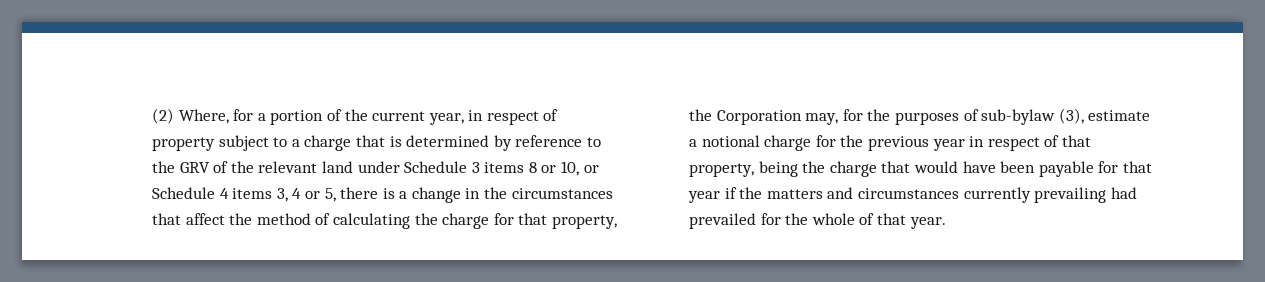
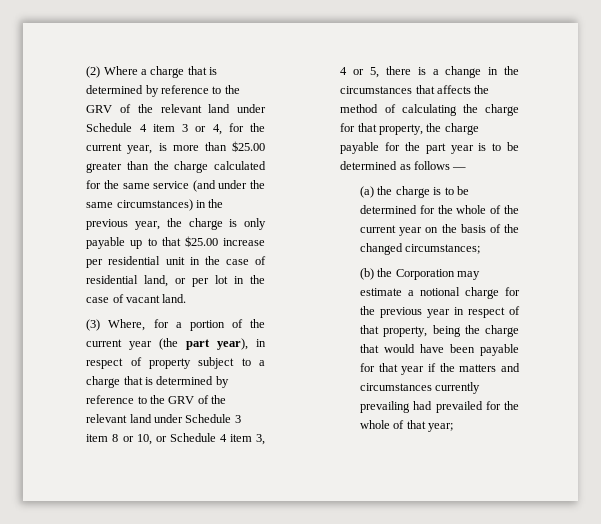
- (2) Where, for a portion of the current year, in respect of property subject to a charge that is determined by reference to the GRV of the relevant land under Schedule 3 items 8 or 10, or Schedule 4 items 3, 4 or 5, there is a change in the circumstances that affect the method of calculating the charge for that property, the Corporation may, for the purposes of sub-bylaw (3), estimate a notional charge for the previous year in respect of that property, being the charge that would have been payable for that year if the matters and circumstances currently prevailing had prevailed for the whole of that year.
+ (2) Where a charge that is determined by reference to the GRV of the relevant land under Schedule 4 item 3 or 4, for the current year, is more than $25.00 greater than the charge calculated for the same service (and under the same circumstances) in the previous year, the charge is only payable up to that $25.00 increase per residential unit in the case of residential land, or per lot in the case of vacant land.
+ (3) Where, for a portion of the current year (the part year), in respect of property subject to a charge that is determined by reference to the GRV of the relevant land under Schedule 3 item 8 or 10, or Schedule 4 item 3, 4 or 5, there is a change in the circumstances that affects the method of calculating the charge for that property, the charge payable for the part year is to be determined as follows —
+ (a) the charge is to be determined for the whole of the current year on the basis of the changed circumstances;
+ (b) the Corporation may estimate a notional charge for the previous year in respect of that property, being the charge that would have been payable for that year if the matters and circumstances currently prevailing had prevailed for the whole of that year;

